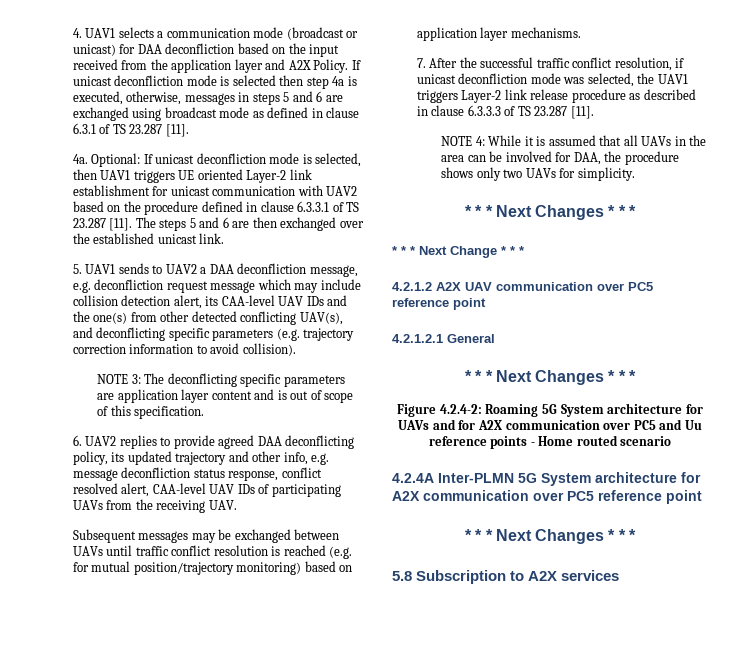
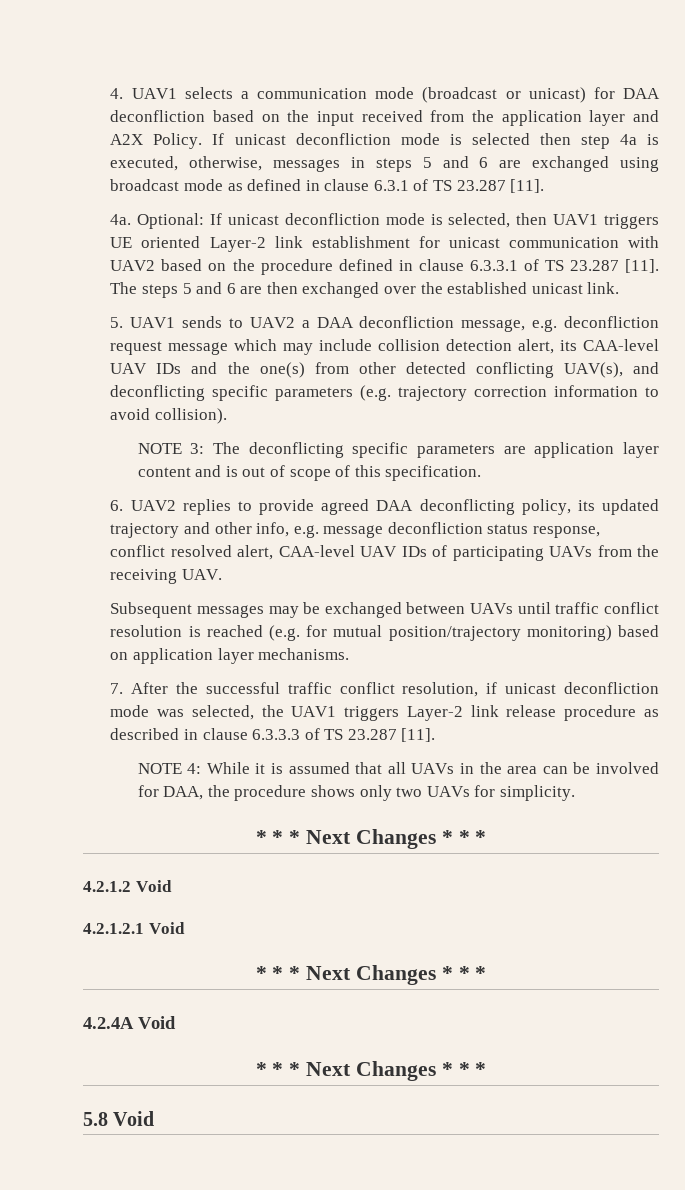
- * * * Next Change * * *
- 4.2.1.2 A2X UAV communication over PC5 reference point
+ 4.2.1.2 Void
- 4.2.1.2.1 General
+ 4.2.1.2.1 Void
  * * * Next Changes * * *
- Figure 4.2.4-2: Roaming 5G System architecture for UAVs and for A2X communication over PC5 and Uu reference points - Home routed scenario
- 4.2.4A Inter-PLMN 5G System architecture for A2X communication over PC5 reference point
+ 4.2.4A Void
- 5.8 Subscription to A2X services
+ 5.8 Void

